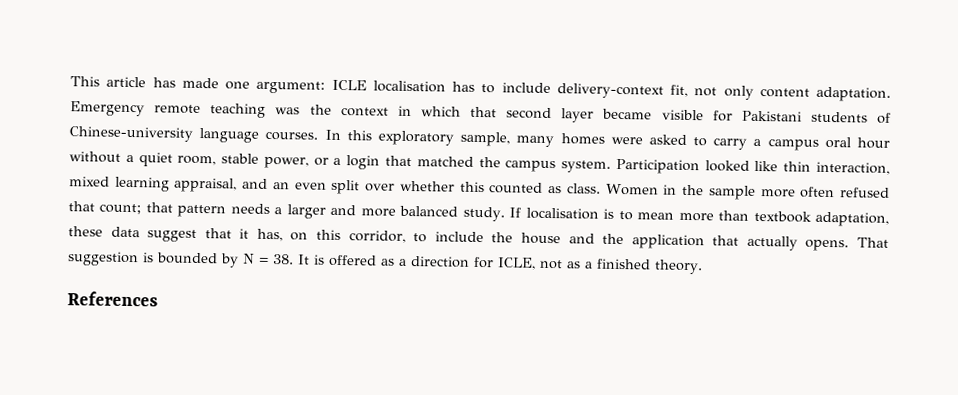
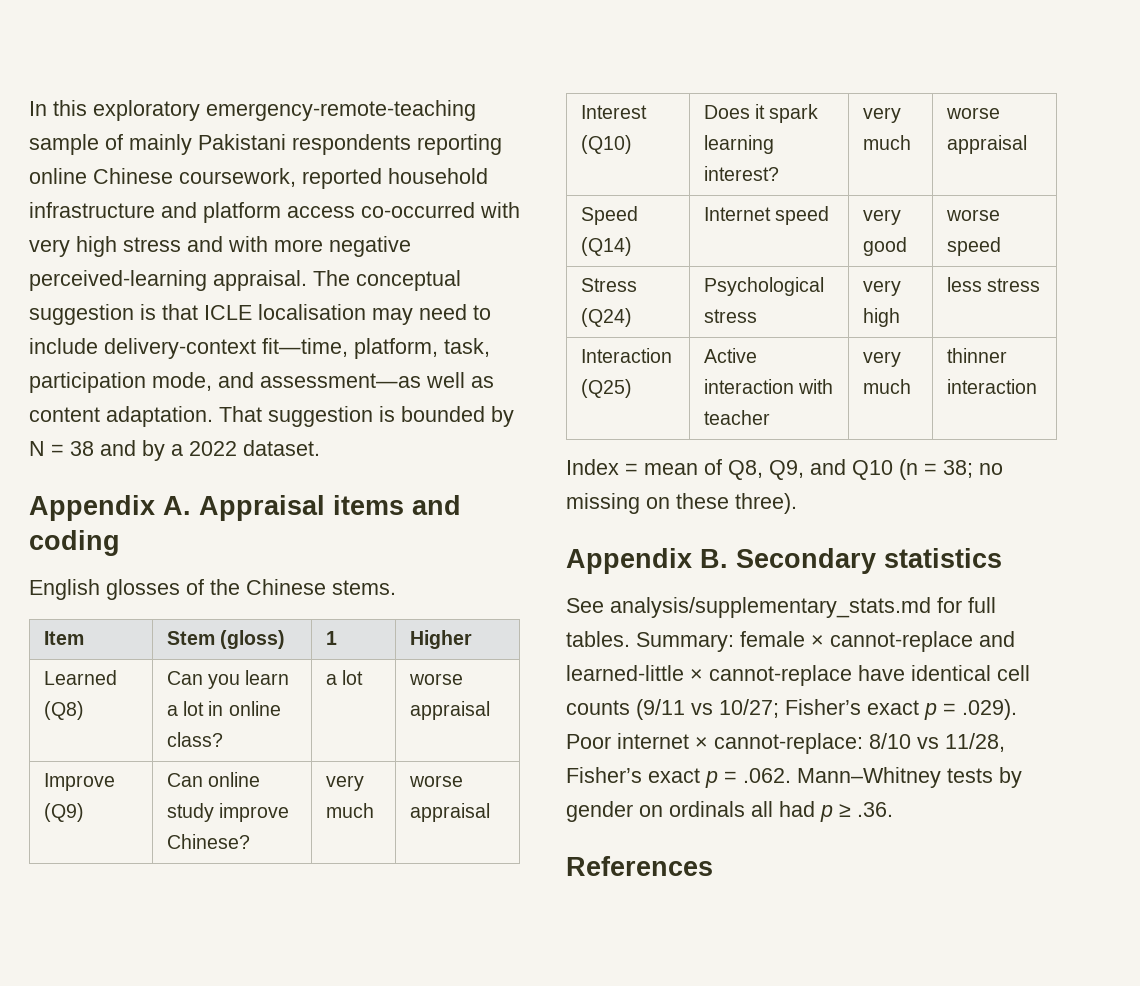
- This article has made one argument: ICLE localisation has to include delivery-context fit, not only content adaptation. Emergency remote teaching was the context in which that second layer became visible for Pakistani students of Chinese-university language courses. In this exploratory sample, many homes were asked to carry a campus oral hour without a quiet room, stable power, or a login that matched the campus system. Participation looked like thin interaction, mixed learning appraisal, and an even split over whether this counted as class. Women in the sample more often refused that count; that pattern needs a larger and more balanced study. If localisation is to mean more than textbook adaptation, these data suggest that it has, on this corridor, to include the house and the application that actually opens.
+ In this exploratory emergency-remote-teaching sample of mainly Pakistani respondents reporting online Chinese coursework, reported household infrastructure and platform access co-occurred with very high stress and with more negative perceived-learning appraisal. The conceptual suggestion is that ICLE localisation may need to include delivery-context fit—time, platform, task, participation mode, and assessment—as well as content adaptation.
- That suggestion is bounded by N = 38. It is offered as a direction for ICLE, not as a finished theory.
+ That suggestion is bounded by N = 38 and by a 2022 dataset.
+ Appendix A. Appraisal items and coding
+ English glosses of the Chinese stems.
+ Item | Stem (gloss) | 1 | Higher
+ Learned (Q8) | Can you learn a lot in online class? | a lot | worse appraisal
+ Improve (Q9) | Can online study improve Chinese? | very much | worse appraisal
+ Interest (Q10) | Does it spark learning interest? | very much | worse appraisal
+ Speed (Q14) | Internet speed | very good | worse speed
+ Stress (Q24) | Psychological stress | very high | less stress
+ Interaction (Q25) | Active interaction with teacher | very much | thinner interaction
+ Index = mean of Q8, Q9, and Q10 (n = 38; no missing on these three).
+ Appendix B. Secondary statistics
+ See analysis/supplementary_stats.md for full tables. Summary: female × cannot-replace and learned-little × cannot-replace have identical cell counts (9/11 vs 10/27; Fisher’s exact p = .029). Poor internet × cannot-replace: 8/10 vs 11/28, Fisher’s exact p = .062. Mann–Whitney tests by gender on ordinals all had p ≥ .36.

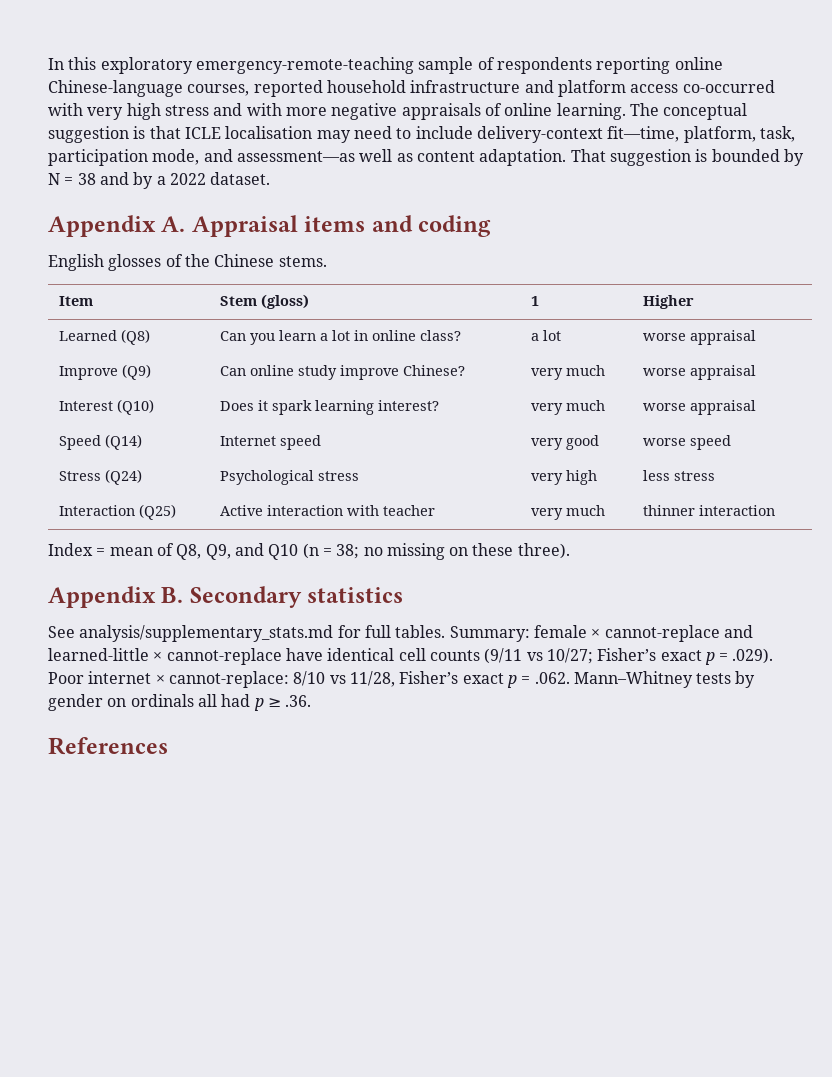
- In this exploratory emergency-remote-teaching sample of mainly Pakistani respondents reporting online Chinese coursework, reported household infrastructure and platform access co-occurred with very high stress and with more negative perceived-learning appraisal.
+ In this exploratory emergency-remote-teaching sample of respondents reporting online Chinese-language courses, reported household infrastructure and platform access co-occurred with very high stress and with more negative appraisals of online learning.

